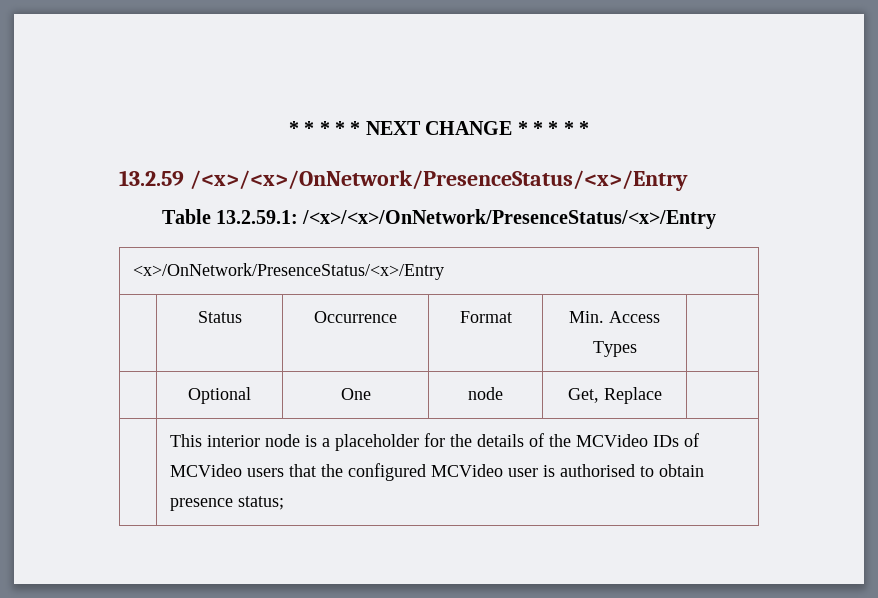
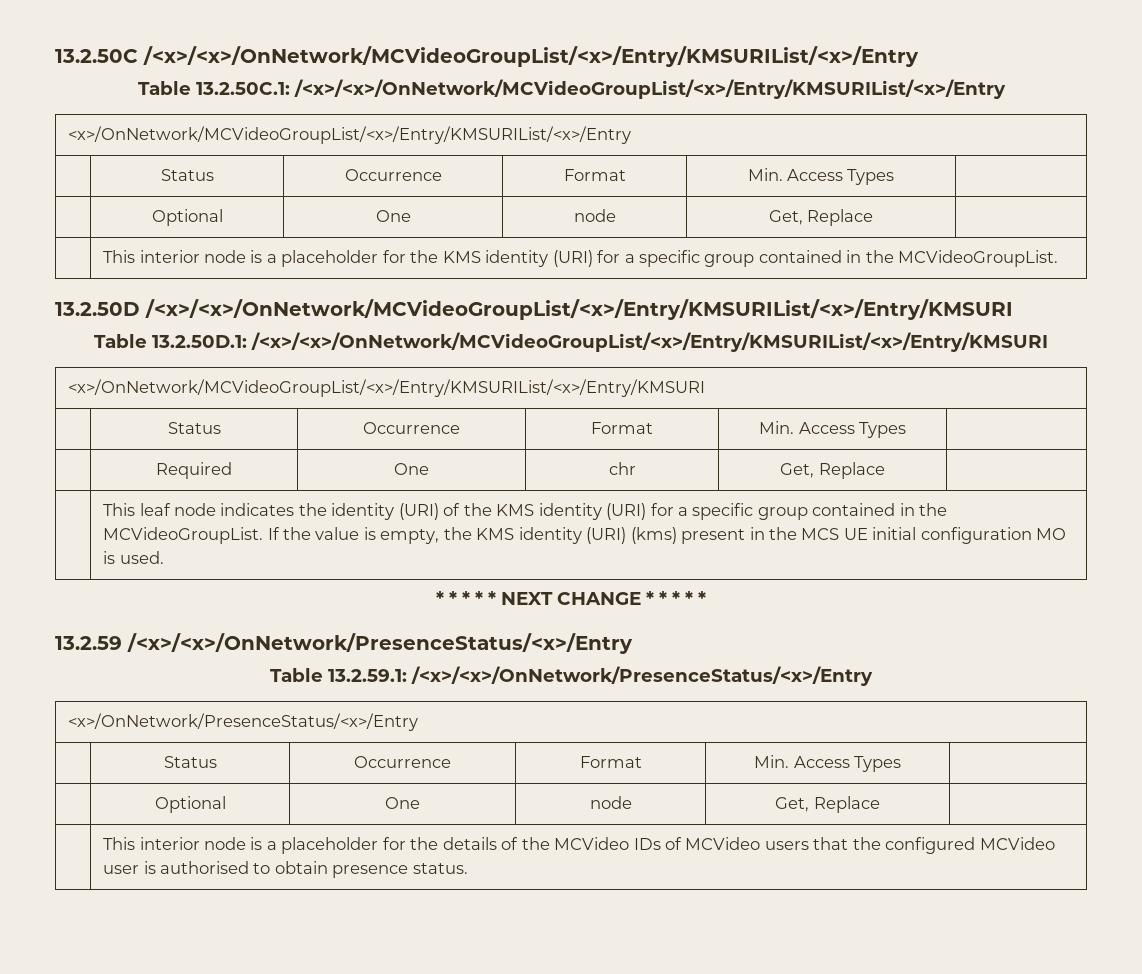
+ 13.2.50C /<x>/<x>/OnNetwork/MCVideoGroupList/<x>/Entry/KMSURIList/<x>/Entry
+ Table 13.2.50C.1: /<x>/<x>/OnNetwork/MCVideoGroupList/<x>/Entry/KMSURIList/<x>/Entry
+ <x>/OnNetwork/MCVideoGroupList/<x>/Entry/KMSURIList/<x>/Entry
+ | Status | Occurrence | Format | Min. Access Types |
+ | Optional | One | node | Get, Replace |
+ | This interior node is a placeholder for the KMS identity (URI) for a specific group contained in the MCVideoGroupList.
+ 13.2.50D /<x>/<x>/OnNetwork/MCVideoGroupList/<x>/Entry/KMSURIList/<x>/Entry/KMSURI
+ Table 13.2.50D.1: /<x>/<x>/OnNetwork/MCVideoGroupList/<x>/Entry/KMSURIList/<x>/Entry/KMSURI
+ <x>/OnNetwork/MCVideoGroupList/<x>/Entry/KMSURIList/<x>/Entry/KMSURI
+ | Status | Occurrence | Format | Min. Access Types |
+ | Required | One | chr | Get, Replace |
+ | This leaf node indicates the identity (URI) of the KMS identity (URI) for a specific group contained in the MCVideoGroupList. If the value is empty, the KMS identity (URI) (kms) present in the MCS UE initial configuration MO is used.
- | This interior node is a placeholder for the details of the MCVideo IDs of MCVideo users that the configured MCVideo user is authorised to obtain presence status;
+ | This interior node is a placeholder for the details of the MCVideo IDs of MCVideo users that the configured MCVideo user is authorised to obtain presence status.

